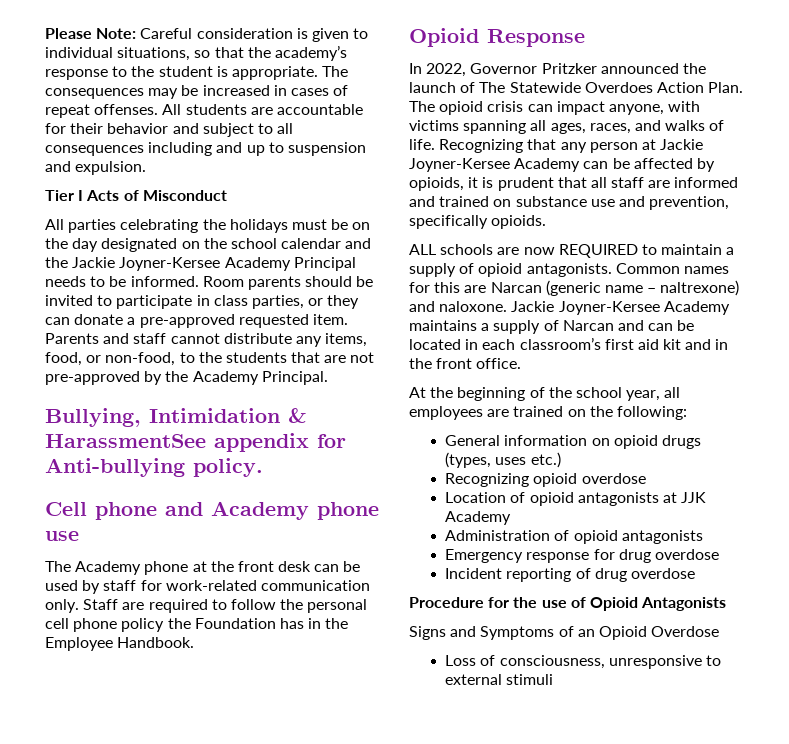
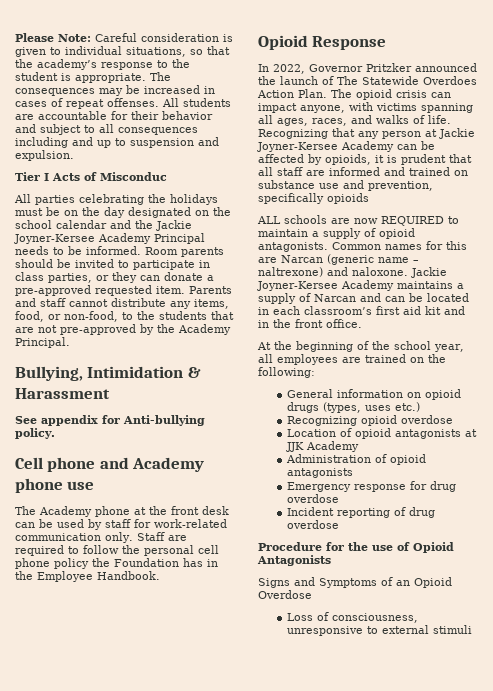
- Tier I Acts of Misconduct
+ Tier I Acts of Misconduc
- Bullying, Intimidation & HarassmentSee appendix for Anti-bullying policy.
+ Bullying, Intimidation & Harassment
+ See appendix for Anti-bullying policy.
- Recognizing that any person at Jackie Joyner-Kersee Academy can be affected by opioids, it is prudent that all staff are informed and trained on substance use and prevention, specifically opioids.
+ Recognizing that any person at Jackie Joyner-Kersee Academy can be affected by opioids, it is prudent that all staff are informed and trained on substance use and prevention, specifically opioids

